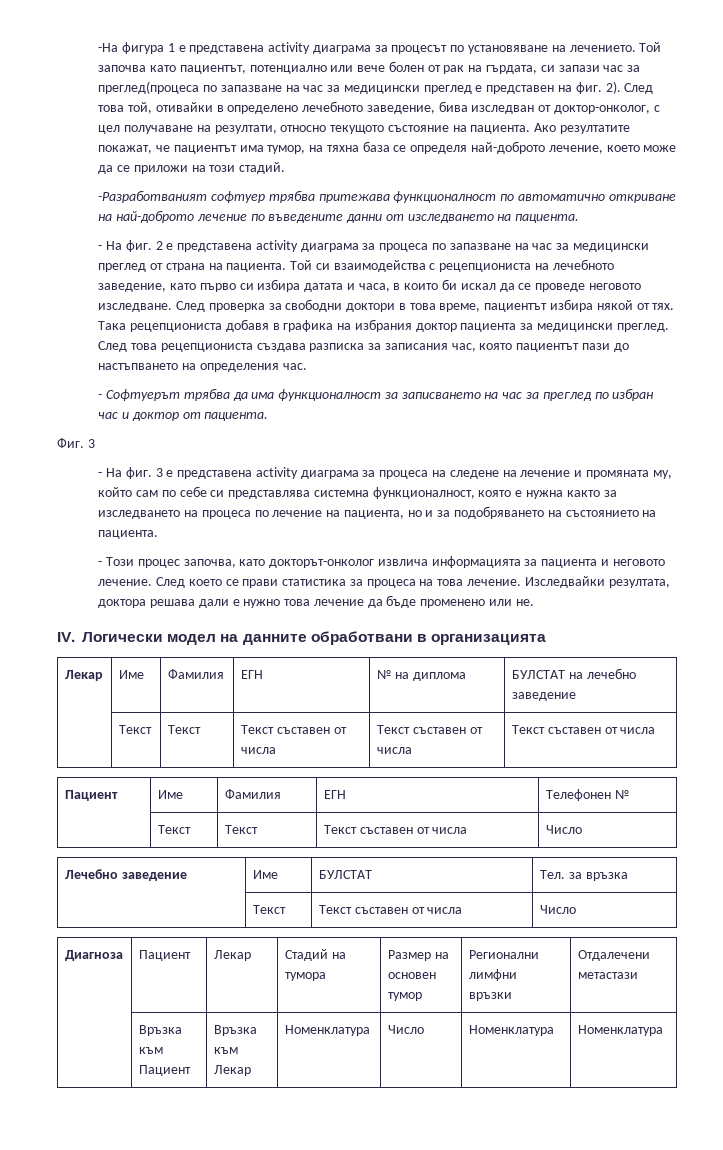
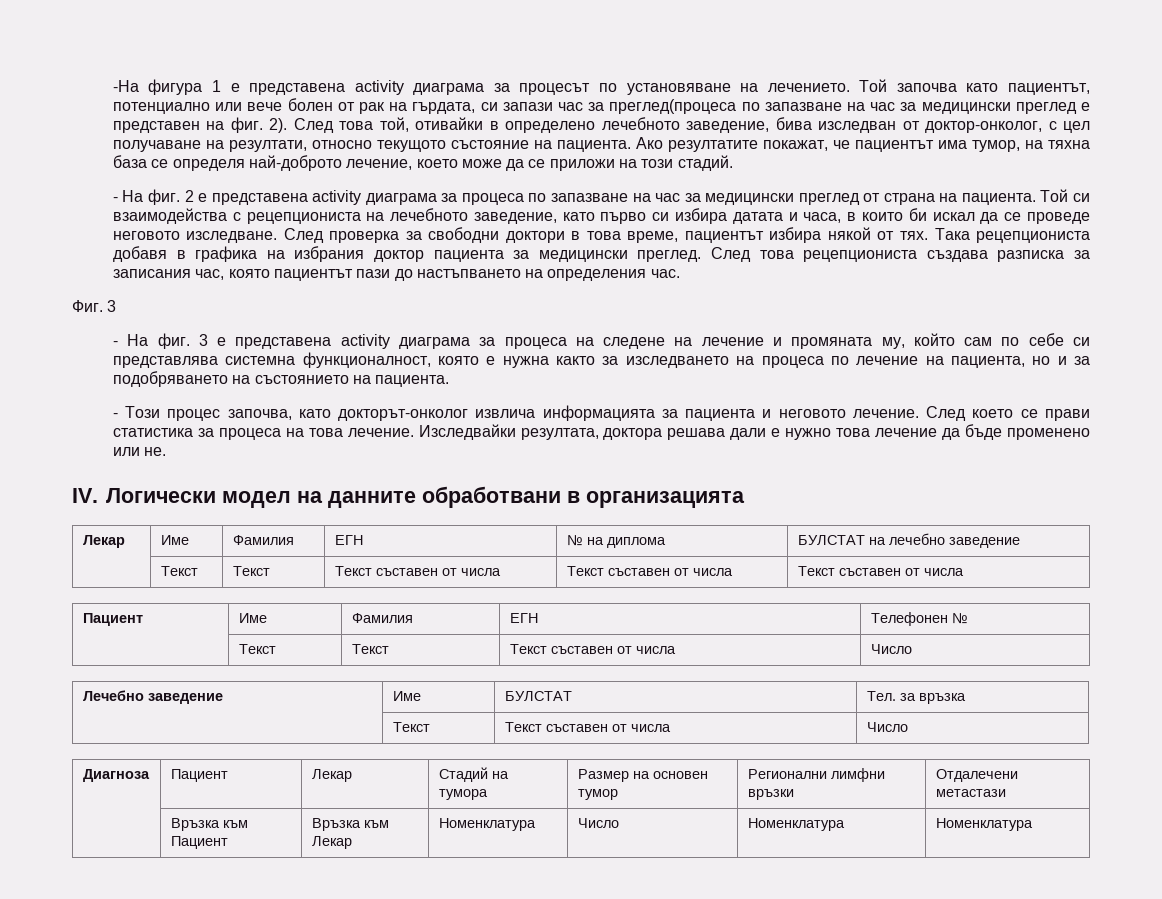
- -Разработваният софтуер трябва притежава функционалност по автоматично откриване на най-доброто лечение по въведените данни от изследването на пациента.
- - Софтуерът трябва да има функционалност за записването на час за преглед по избран час и доктор от пациента.

